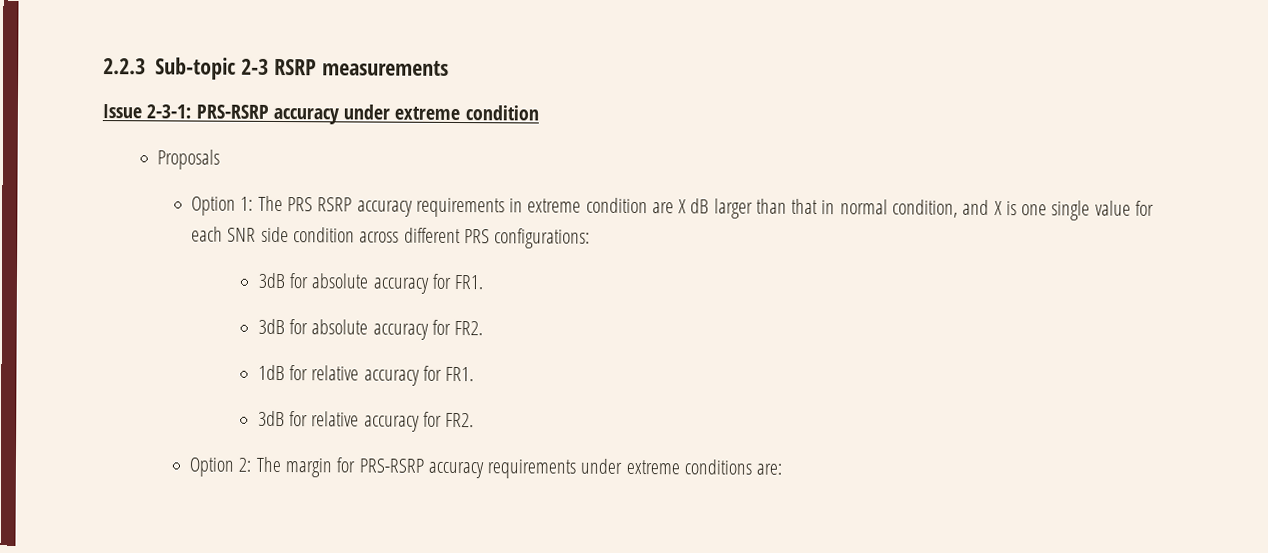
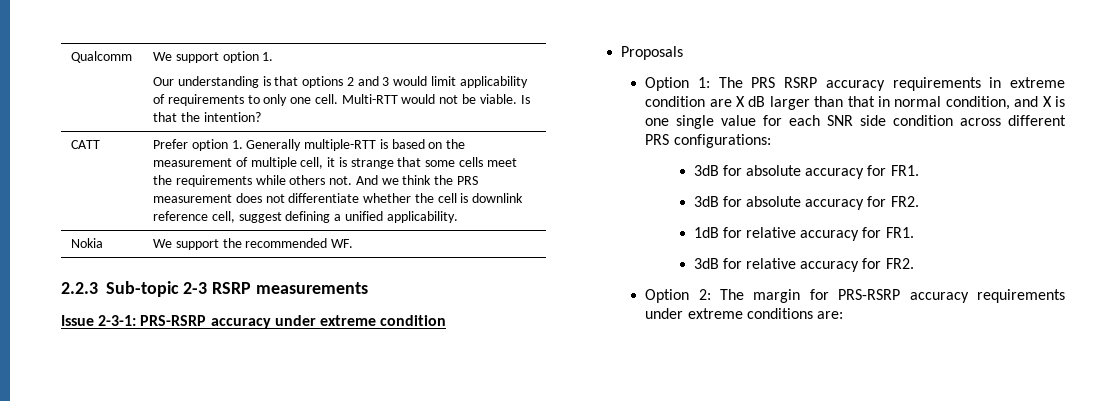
+ Qualcomm | We support option 1.
+ Our understanding is that options 2 and 3 would limit applicability of requirements to only one cell. Multi-RTT would not be viable. Is that the intention?
+ CATT | Prefer option 1. Generally multiple-RTT is based on the measurement of multiple cell, it is strange that some cells meet the requirements while others not. And we think the PRS measurement does not differentiate whether the cell is downlink reference cell, suggest defining a unified applicability.
+ Nokia | We support the recommended WF.

